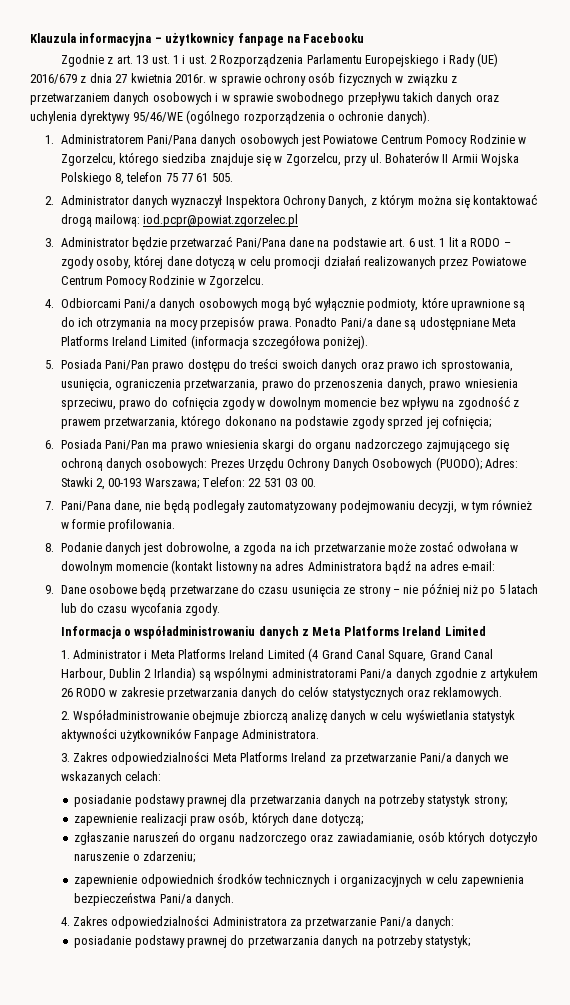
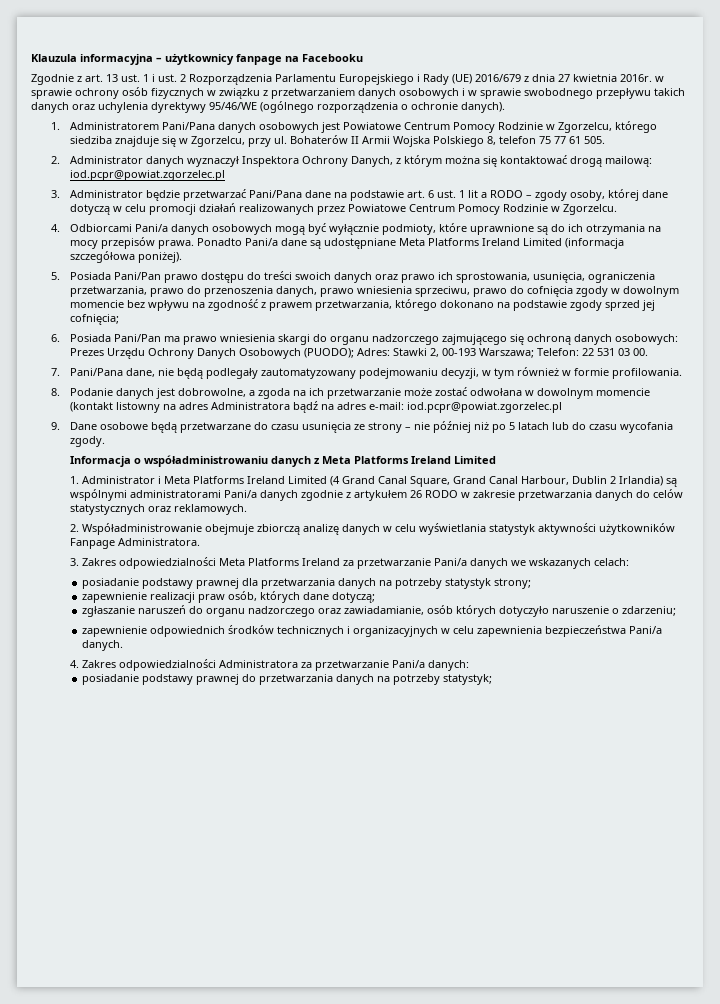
- 8. Podanie danych jest dobrowolne, a zgoda na ich przetwarzanie może zostać odwołana w dowolnym momencie (kontakt listowny na adres Administratora bądź na adres e-mail:
+ 8. Podanie danych jest dobrowolne, a zgoda na ich przetwarzanie może zostać odwołana w dowolnym momencie (kontakt listowny na adres Administratora bądź na adres e-mail: iod.pcpr@powiat.zgorzelec.pl

